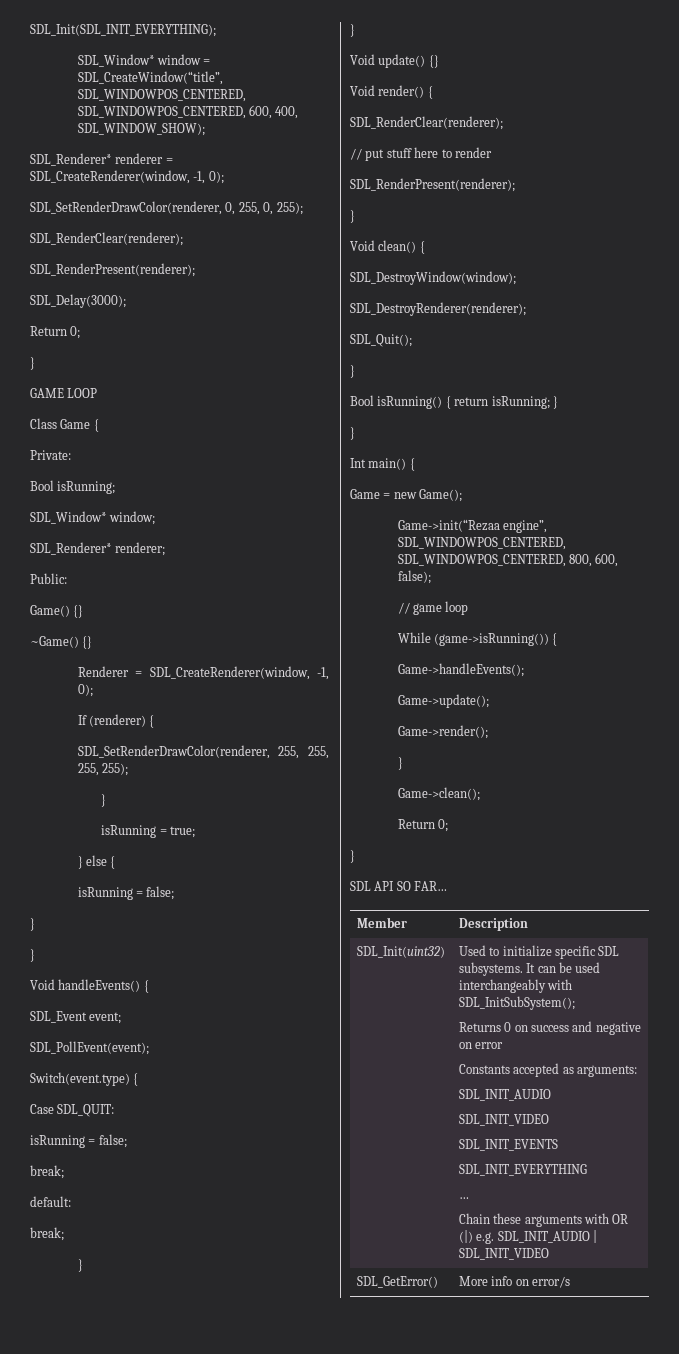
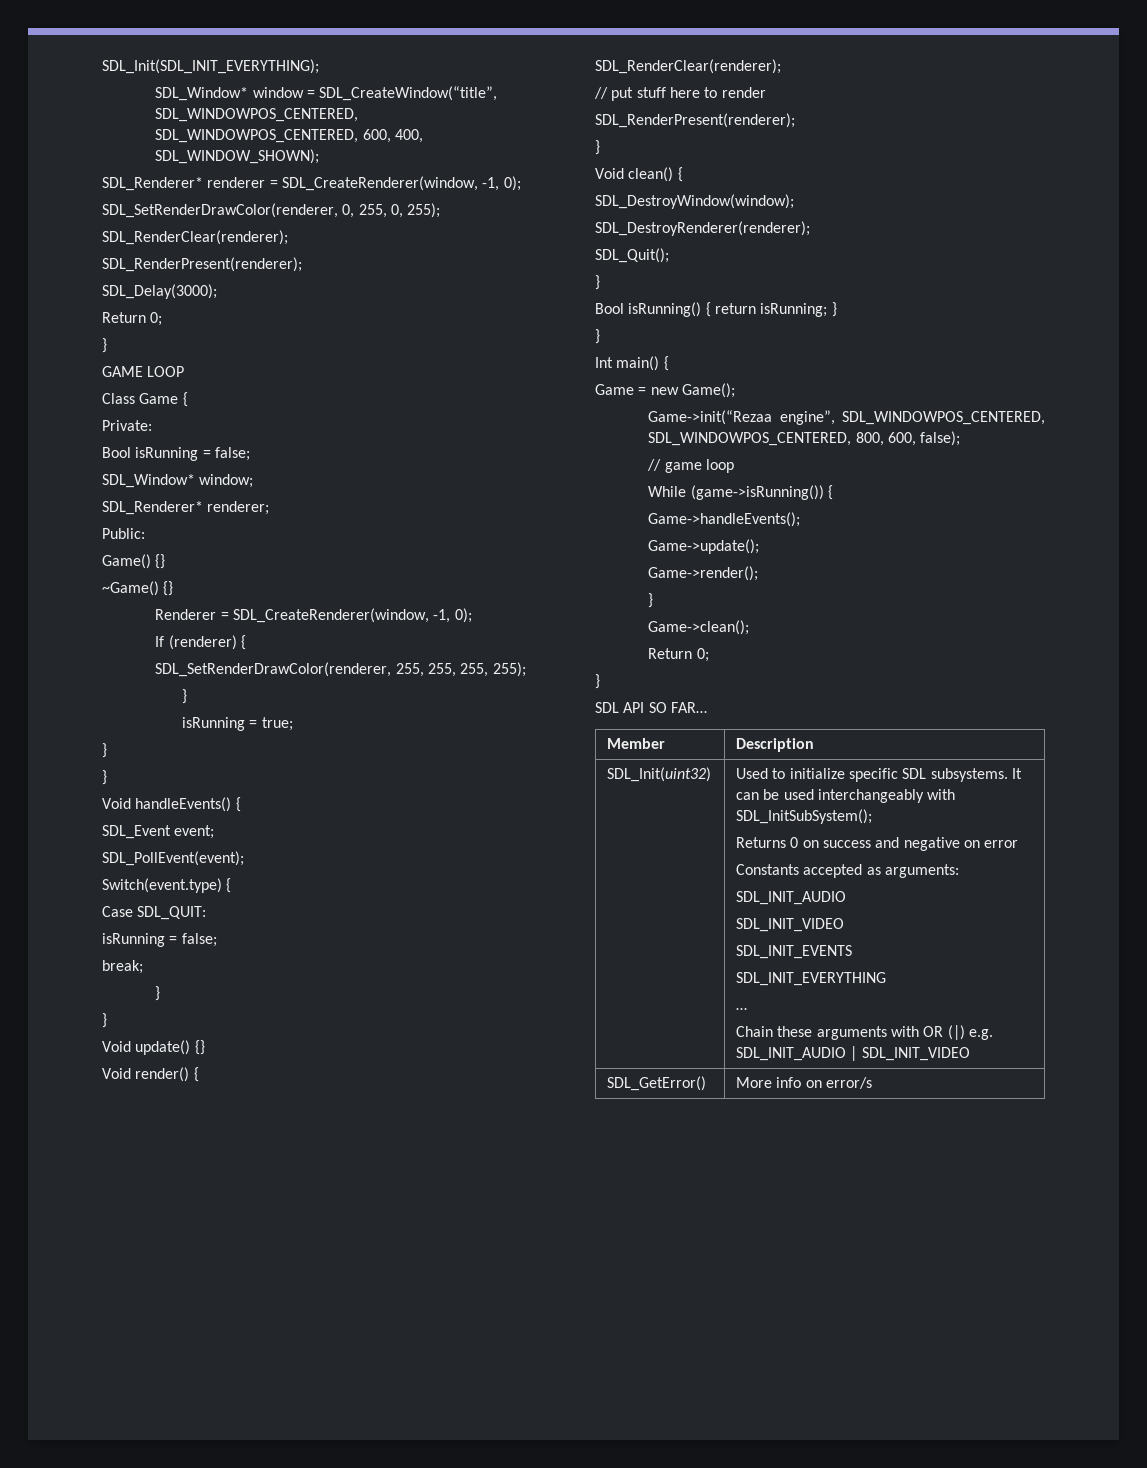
- SDL_Window* window = SDL_CreateWindow(“title”, SDL_WINDOWPOS_CENTERED, SDL_WINDOWPOS_CENTERED, 600, 400, SDL_WINDOW_SHOW);
+ SDL_Window* window = SDL_CreateWindow(“title”, SDL_WINDOWPOS_CENTERED, SDL_WINDOWPOS_CENTERED, 600, 400, SDL_WINDOW_SHOWN);
- Bool isRunning;
+ Bool isRunning = false;
- } else {
- isRunning = false;
- default:
- break;

